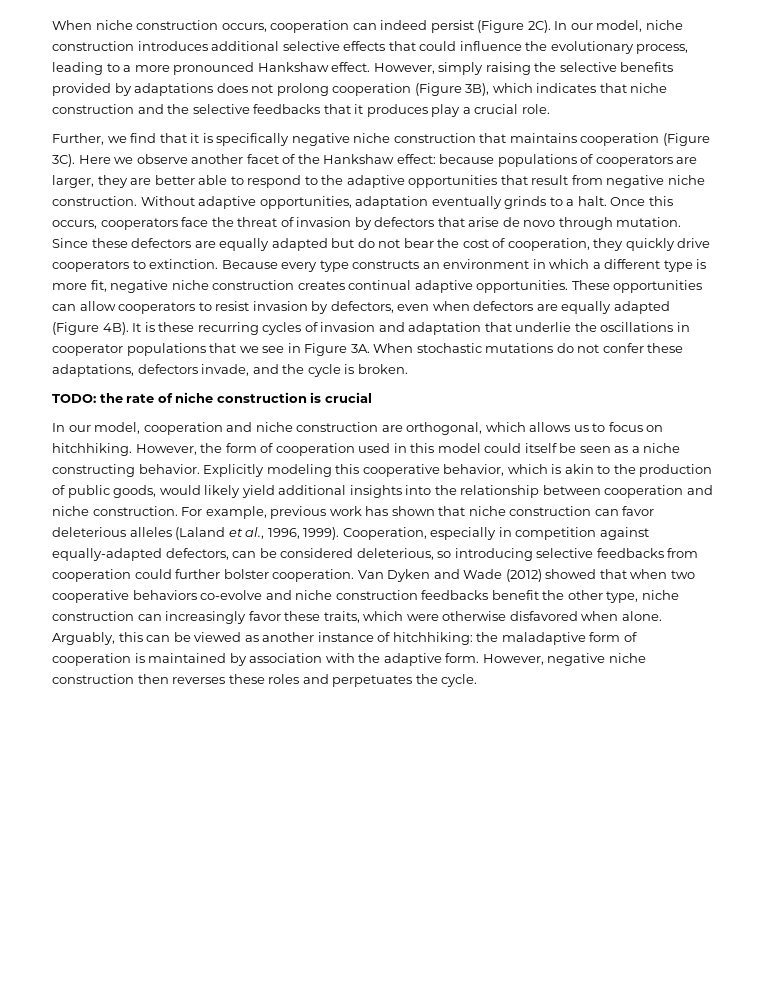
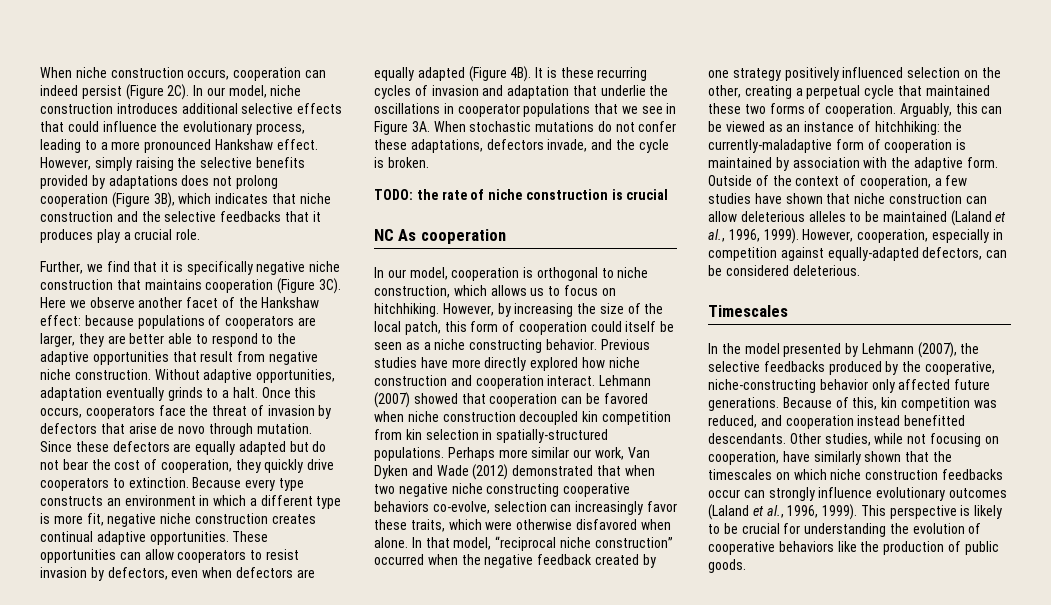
+ NC As cooperation
- In our model, cooperation and niche construction are orthogonal, which allows us to focus on hitchhiking.
+ In our model, cooperation is orthogonal to niche construction, which allows us to focus on hitchhiking.
- However, the form of cooperation used in this model could itself be seen as a niche constructing behavior.
+ However, by increasing the size of the local patch, this form of cooperation could itself be seen as a niche constructing behavior.
- Explicitly modeling this cooperative behavior, which is akin to the production of public goods, would likely yield additional insights into the relationship between cooperation and niche construction. For example, previous work has shown that niche construction can favor deleterious alleles (Laland et al., 1996, 1999). Cooperation, especially in competition against equally-adapted defectors, can be considered deleterious, so introducing selective feedbacks from cooperation could further bolster cooperation. Van Dyken and Wade (2012) showed that when two cooperative behaviors co-evolve and niche construction feedbacks benefit the other type, niche construction can increasingly favor these traits, which were otherwise disfavored when alone.
+ Previous studies have more directly explored how niche construction and cooperation interact. Lehmann (2007) showed that cooperation can be favored when niche construction decoupled kin competition from kin selection in spatially-structured populations. Perhaps more similar our work, Van Dyken and Wade (2012) demonstrated that when two negative niche constructing cooperative behaviors co-evolve, selection can increasingly favor these traits, which were otherwise disfavored when alone.
+ In that model, “reciprocal niche construction” occurred when the negative feedback created by one strategy positively influenced selection on the other, creating a perpetual cycle that maintained these two forms of cooperation.
- Arguably, this can be viewed as another instance of hitchhiking: the maladaptive form of cooperation is maintained by association with the adaptive form.
+ Arguably, this can be viewed as an instance of hitchhiking: the currently-maladaptive form of cooperation is maintained by association with the adaptive form.
- However, negative niche construction then reverses these roles and perpetuates the cycle.
+ Outside of the context of cooperation, a few studies have shown that niche construction can allow deleterious alleles to be maintained (Laland et al., 1996, 1999). However, cooperation, especially in competition against equally-adapted defectors, can be considered deleterious.
+ Timescales
+ In the model presented by Lehmann (2007), the selective feedbacks produced by the cooperative, niche-constructing behavior only affected future generations. Because of this, kin competition was reduced, and cooperation instead benefitted descendants. Other studies, while not focusing on cooperation, have similarly shown that the timescales on which niche construction feedbacks occur can strongly influence evolutionary outcomes (Laland et al., 1996, 1999). This perspective is likely to be crucial for understanding the evolution of cooperative behaviors like the production of public goods.

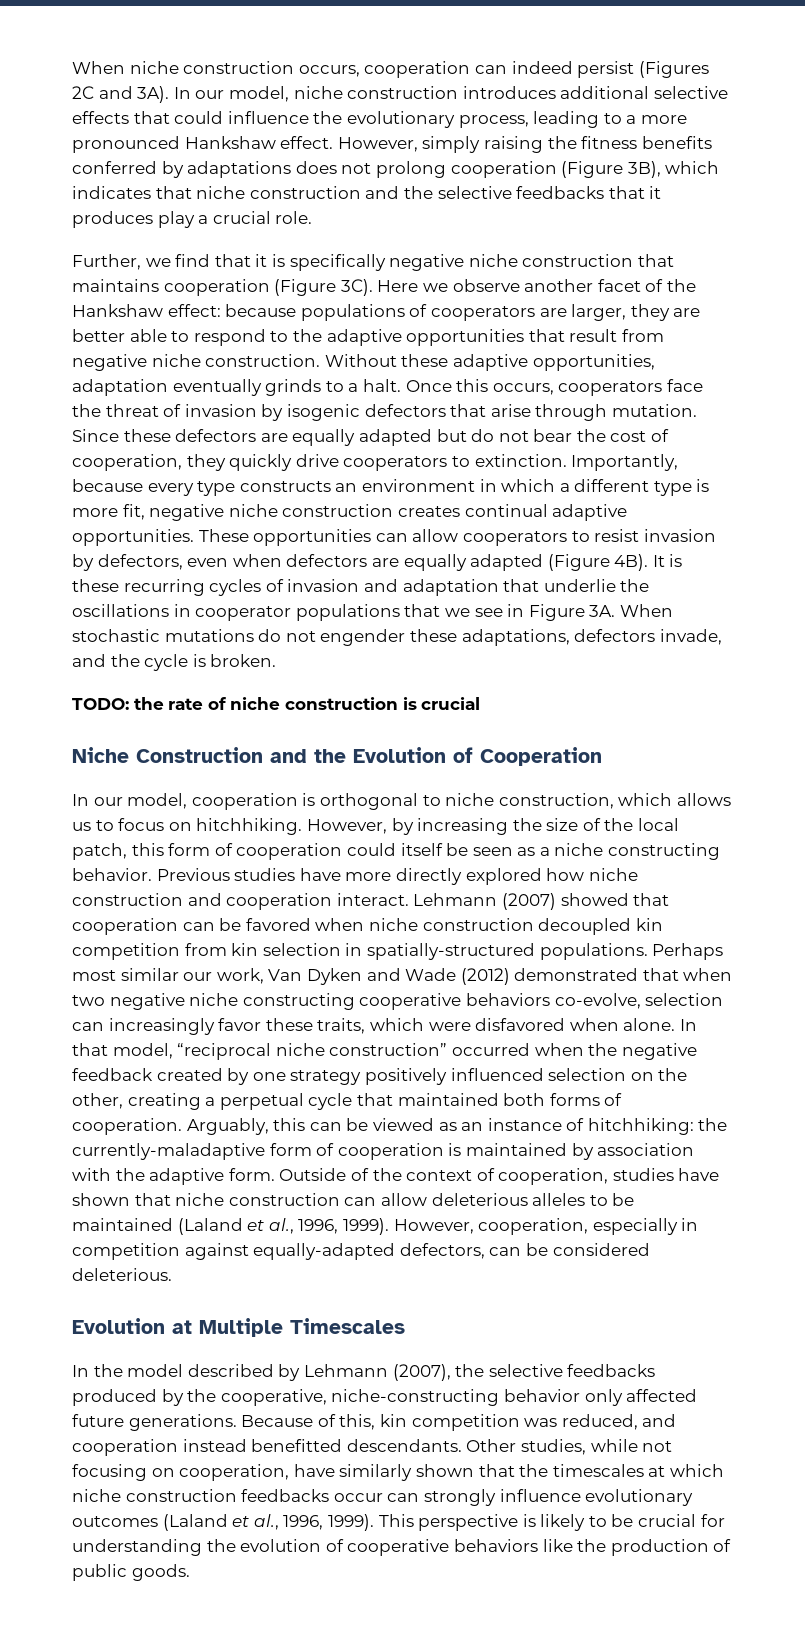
- When niche construction occurs, cooperation can indeed persist (Figure 2C).
+ When niche construction occurs, cooperation can indeed persist (Figures 2C and 3A).
- However, simply raising the selective benefits provided by adaptations does not prolong cooperation (Figure 3B), which indicates that niche construction and the selective feedbacks that it produces play a crucial role.
+ However, simply raising the fitness benefits conferred by adaptations does not prolong cooperation (Figure 3B), which indicates that niche construction and the selective feedbacks that it produces play a crucial role.
- Without adaptive opportunities, adaptation eventually grinds to a halt.
+ Without these adaptive opportunities, adaptation eventually grinds to a halt.
- Once this occurs, cooperators face the threat of invasion by defectors that arise de novo through mutation.
+ Once this occurs, cooperators face the threat of invasion by isogenic defectors that arise through mutation.
- Because every type constructs an environment in which a different type is more fit, negative niche construction creates continual adaptive opportunities.
+ Importantly, because every type constructs an environment in which a different type is more fit, negative niche construction creates continual adaptive opportunities.
- When stochastic mutations do not confer these adaptations, defectors invade, and the cycle is broken.
+ When stochastic mutations do not engender these adaptations, defectors invade, and the cycle is broken.
- NC As cooperation
+ Niche Construction and the Evolution of Cooperation
- Perhaps more similar our work, Van Dyken and Wade (2012) demonstrated that when two negative niche constructing cooperative behaviors co-evolve, selection can increasingly favor these traits, which were otherwise disfavored when alone.
+ Perhaps most similar our work, Van Dyken and Wade (2012) demonstrated that when two negative niche constructing cooperative behaviors co-evolve, selection can increasingly favor these traits, which were disfavored when alone.
- In that model, “reciprocal niche construction” occurred when the negative feedback created by one strategy positively influenced selection on the other, creating a perpetual cycle that maintained these two forms of cooperation.
+ In that model, “reciprocal niche construction” occurred when the negative feedback created by one strategy positively influenced selection on the other, creating a perpetual cycle that maintained both forms of cooperation.
- Outside of the context of cooperation, a few studies have shown that niche construction can allow deleterious alleles to be maintained (Laland et al., 1996, 1999).
+ Outside of the context of cooperation, studies have shown that niche construction can allow deleterious alleles to be maintained (Laland et al., 1996, 1999).
- Timescales
+ Evolution at Multiple Timescales
- In the model presented by Lehmann (2007), the selective feedbacks produced by the cooperative, niche-constructing behavior only affected future generations.
+ In the model described by Lehmann (2007), the selective feedbacks produced by the cooperative, niche-constructing behavior only affected future generations.
- Other studies, while not focusing on cooperation, have similarly shown that the timescales on which niche construction feedbacks occur can strongly influence evolutionary outcomes (Laland et al., 1996, 1999).
+ Other studies, while not focusing on cooperation, have similarly shown that the timescales at which niche construction feedbacks occur can strongly influence evolutionary outcomes (Laland et al., 1996, 1999).

